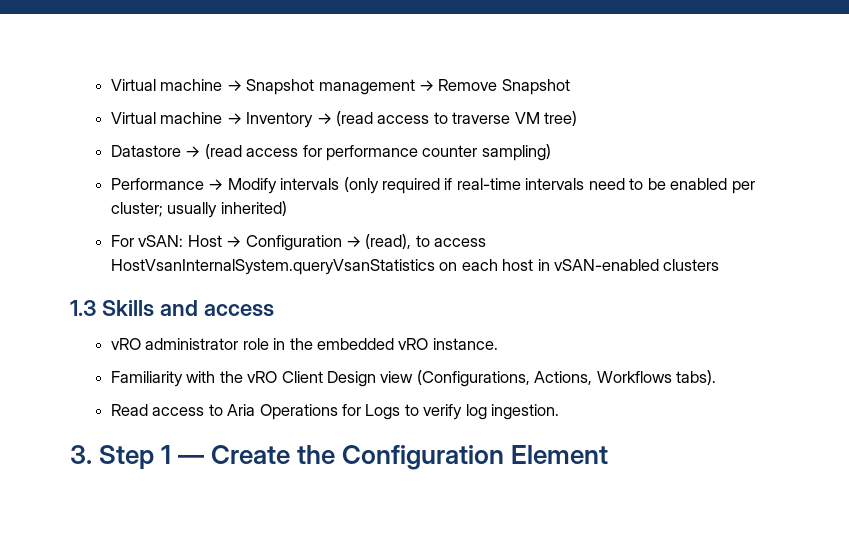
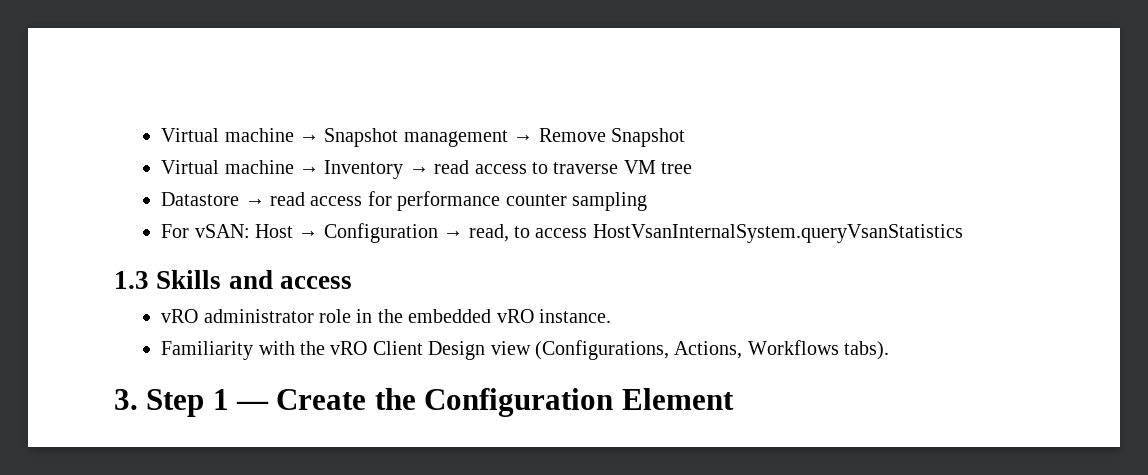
- Virtual machine → Inventory → (read access to traverse VM tree)
+ Virtual machine → Inventory → read access to traverse VM tree
- Datastore → (read access for performance counter sampling)
- Performance → Modify intervals (only required if real-time intervals need to be enabled per cluster; usually inherited)
+ Datastore → read access for performance counter sampling
- For vSAN: Host → Configuration → (read), to access HostVsanInternalSystem.queryVsanStatistics on each host in vSAN-enabled clusters
+ For vSAN: Host → Configuration → read, to access HostVsanInternalSystem.queryVsanStatistics
- Read access to Aria Operations for Logs to verify log ingestion.

